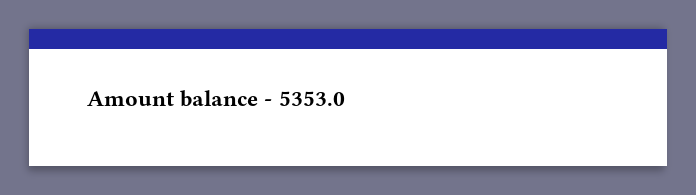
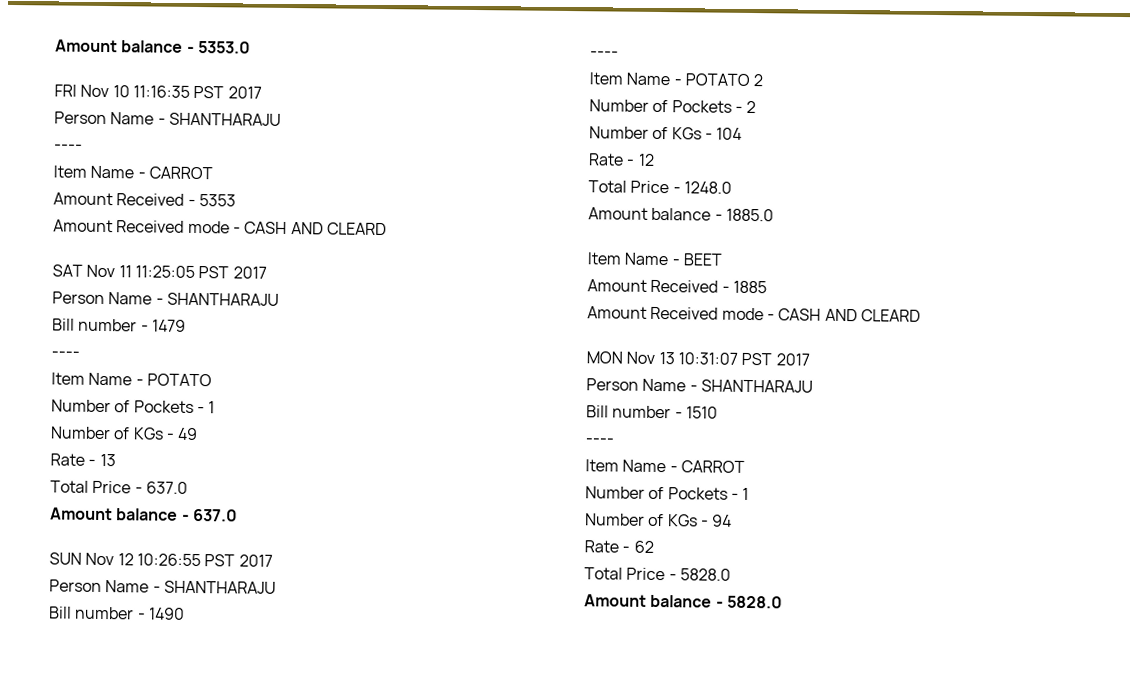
+ FRI Nov 10 11:16:35 PST 2017
+ Person Name - SHANTHARAJU
+ ----
+ Item Name - CARROT
+ Amount Received - 5353
+ Amount Received mode - CASH AND CLEARD
+ SAT Nov 11 11:25:05 PST 2017
+ Person Name - SHANTHARAJU
+ Bill number - 1479
+ ----
+ Item Name - POTATO
+ Number of Pockets - 1
+ Number of KGs - 49
+ Rate - 13
+ Total Price - 637.0
+ Amount balance - 637.0
+ SUN Nov 12 10:26:55 PST 2017
+ Person Name - SHANTHARAJU
+ Bill number - 1490
+ ----
+ Item Name - POTATO 2
+ Number of Pockets - 2
+ Number of KGs - 104
+ Rate - 12
+ Total Price - 1248.0
+ Amount balance - 1885.0
+ Item Name - BEET
+ Amount Received - 1885
+ Amount Received mode - CASH AND CLEARD
+ MON Nov 13 10:31:07 PST 2017
+ Person Name - SHANTHARAJU
+ Bill number - 1510
+ ----
+ Item Name - CARROT
+ Number of Pockets - 1
+ Number of KGs - 94
+ Rate - 62
+ Total Price - 5828.0
+ Amount balance - 5828.0

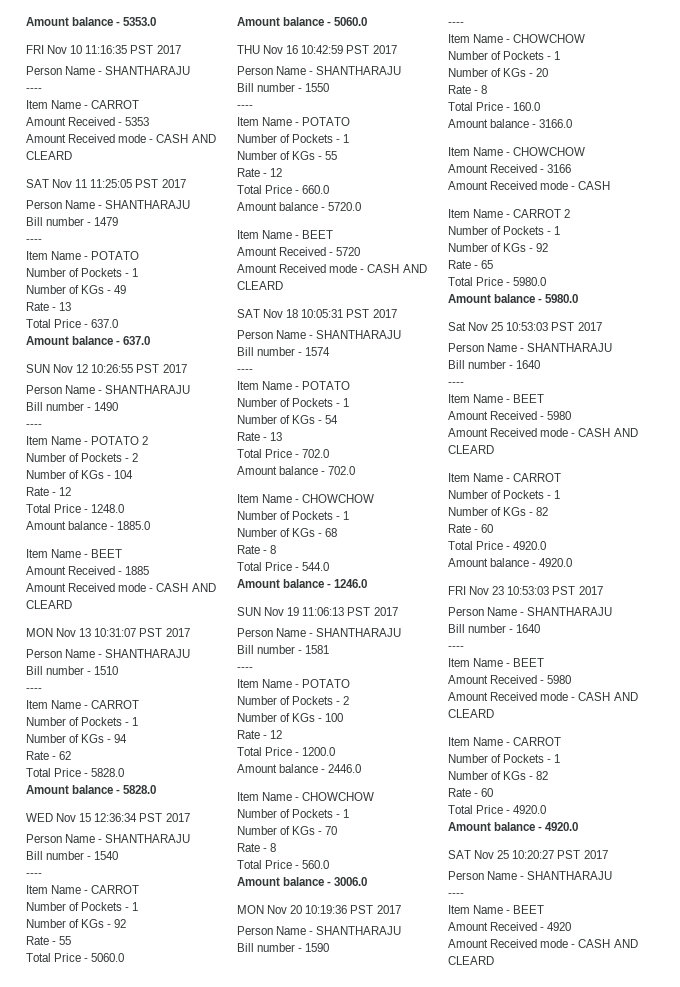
+ WED Nov 15 12:36:34 PST 2017
+ Person Name - SHANTHARAJU
+ Bill number - 1540
+ ----
+ Item Name - CARROT
+ Number of Pockets - 1
+ Number of KGs - 92
+ Rate - 55
+ Total Price - 5060.0
+ Amount balance - 5060.0
+ THU Nov 16 10:42:59 PST 2017
+ Person Name - SHANTHARAJU
+ Bill number - 1550
+ ----
+ Item Name - POTATO
+ Number of Pockets - 1
+ Number of KGs - 55
+ Rate - 12
+ Total Price - 660.0
+ Amount balance - 5720.0
+ Item Name - BEET
+ Amount Received - 5720
+ Amount Received mode - CASH AND CLEARD
+ SAT Nov 18 10:05:31 PST 2017
+ Person Name - SHANTHARAJU
+ Bill number - 1574
+ ----
+ Item Name - POTATO
+ Number of Pockets - 1
+ Number of KGs - 54
+ Rate - 13
+ Total Price - 702.0
+ Amount balance - 702.0
+ Item Name - CHOWCHOW
+ Number of Pockets - 1
+ Number of KGs - 68
+ Rate - 8
+ Total Price - 544.0
+ Amount balance - 1246.0
+ SUN Nov 19 11:06:13 PST 2017
+ Person Name - SHANTHARAJU
+ Bill number - 1581
+ ----
+ Item Name - POTATO
+ Number of Pockets - 2
+ Number of KGs - 100
+ Rate - 12
+ Total Price - 1200.0
+ Amount balance - 2446.0
+ Item Name - CHOWCHOW
+ Number of Pockets - 1
+ Number of KGs - 70
+ Rate - 8
+ Total Price - 560.0
+ Amount balance - 3006.0
+ MON Nov 20 10:19:36 PST 2017
+ Person Name - SHANTHARAJU
+ Bill number - 1590
+ ----
+ Item Name - CHOWCHOW
+ Number of Pockets - 1
+ Number of KGs - 20
+ Rate - 8
+ Total Price - 160.0
+ Amount balance - 3166.0
+ Item Name - CHOWCHOW
+ Amount Received - 3166
+ Amount Received mode - CASH
+ Item Name - CARROT 2
+ Number of Pockets - 1
+ Number of KGs - 92
+ Rate - 65
+ Total Price - 5980.0
+ Amount balance - 5980.0
+ Sat Nov 25 10:53:03 PST 2017
+ Person Name - SHANTHARAJU
+ Bill number - 1640
+ ----
+ Item Name - BEET
+ Amount Received - 5980
+ Amount Received mode - CASH AND CLEARD
+ Item Name - CARROT
+ Number of Pockets - 1
+ Number of KGs - 82
+ Rate - 60
+ Total Price - 4920.0
+ Amount balance - 4920.0
+ FRI Nov 23 10:53:03 PST 2017
+ Person Name - SHANTHARAJU
+ Bill number - 1640
+ ----
+ Item Name - BEET
+ Amount Received - 5980
+ Amount Received mode - CASH AND CLEARD
+ Item Name - CARROT
+ Number of Pockets - 1
+ Number of KGs - 82
+ Rate - 60
+ Total Price - 4920.0
+ Amount balance - 4920.0
+ SAT Nov 25 10:20:27 PST 2017
+ Person Name - SHANTHARAJU
+ ----
+ Item Name - BEET
+ Amount Received - 4920
+ Amount Received mode - CASH AND CLEARD

